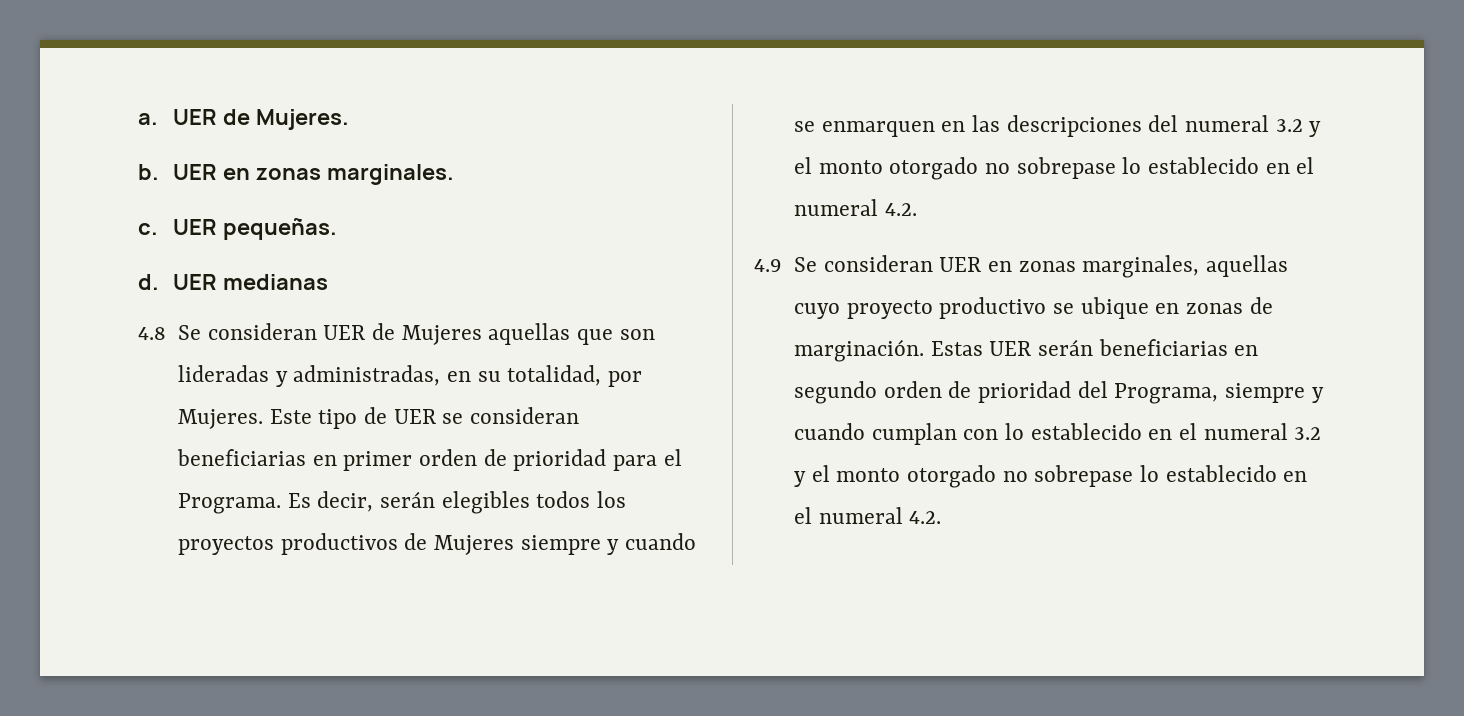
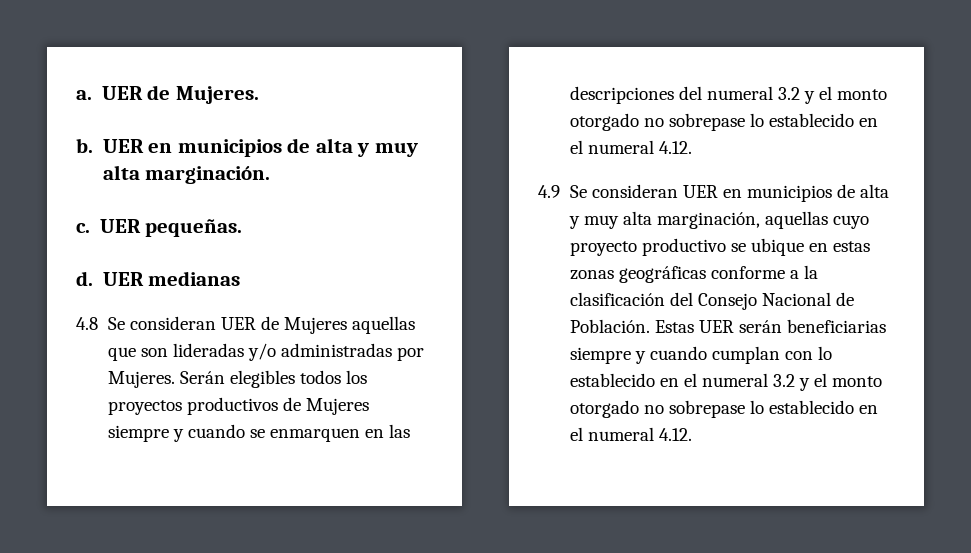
- UER en zonas marginales.
+ UER en municipios de alta y muy alta marginación.
- 4.8 Se consideran UER de Mujeres aquellas que son lideradas y administradas, en su totalidad, por Mujeres. Este tipo de UER se consideran beneficiarias en primer orden de prioridad para el Programa. Es decir, serán elegibles todos los proyectos productivos de Mujeres siempre y cuando se enmarquen en las descripciones del numeral 3.2 y el monto otorgado no sobrepase lo establecido en el numeral 4.2.
+ 4.8 Se consideran UER de Mujeres aquellas que son lideradas y/o administradas por Mujeres. Serán elegibles todos los proyectos productivos de Mujeres siempre y cuando se enmarquen en las descripciones del numeral 3.2 y el monto otorgado no sobrepase lo establecido en el numeral 4.12.
- 4.9 Se consideran UER en zonas marginales, aquellas cuyo proyecto productivo se ubique en zonas de marginación. Estas UER serán beneficiarias en segundo orden de prioridad del Programa, siempre y cuando cumplan con lo establecido en el numeral 3.2 y el monto otorgado no sobrepase lo establecido en el numeral 4.2.
+ 4.9 Se consideran UER en municipios de alta y muy alta marginación, aquellas cuyo proyecto productivo se ubique en estas zonas geográficas conforme a la clasificación del Consejo Nacional de Población. Estas UER serán beneficiarias siempre y cuando cumplan con lo establecido en el numeral 3.2 y el monto otorgado no sobrepase lo establecido en el numeral 4.12.

